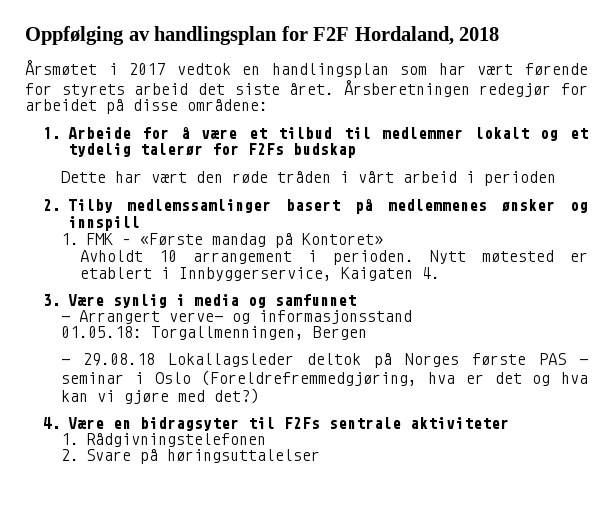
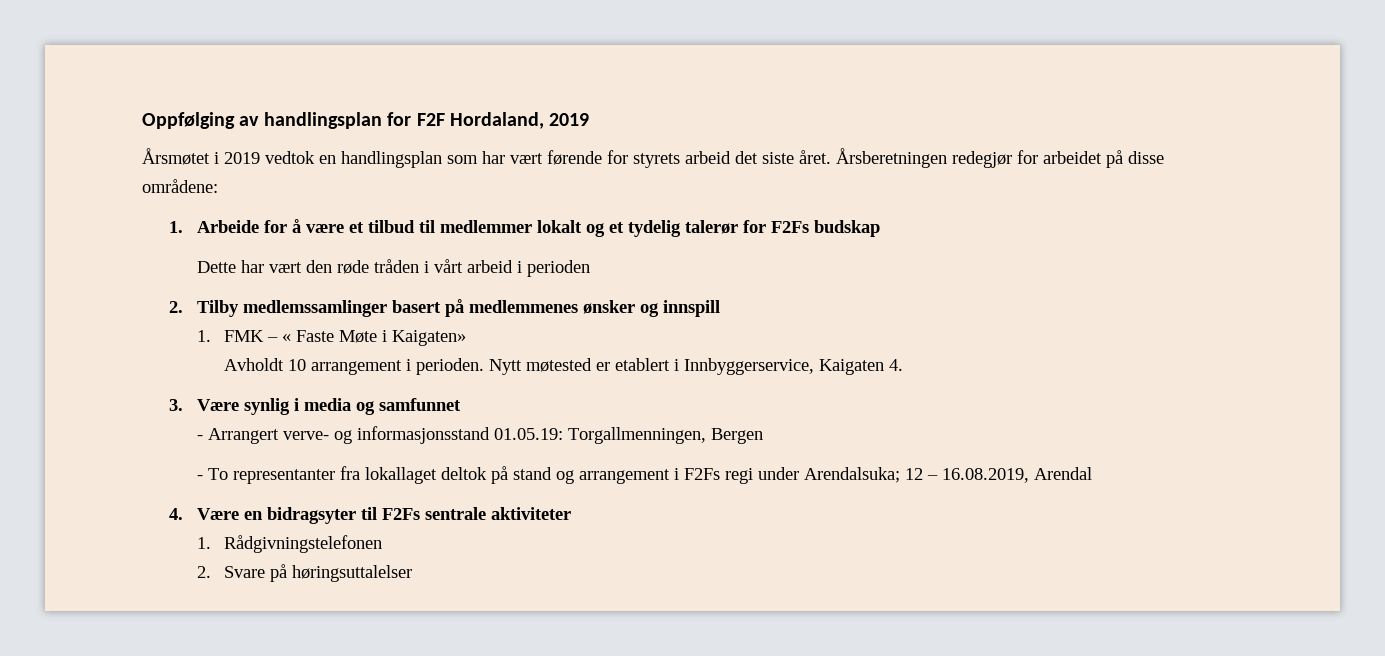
- Oppfølging av handlingsplan for F2F Hordaland, 2018
+ Oppfølging av handlingsplan for F2F Hordaland, 2019
- Årsmøtet i 2017 vedtok en handlingsplan som har vært førende for styrets arbeid det siste året.
+ Årsmøtet i 2019 vedtok en handlingsplan som har vært førende for styrets arbeid det siste året.
- 1. FMK – «Første mandag på Kontoret»
+ 1. FMK – « Faste Møte i Kaigaten»
- - Arrangert verve- og informasjonsstand
- 01.05.18: Torgallmenningen, Bergen
+ - Arrangert verve- og informasjonsstand 01.05.19: Torgallmenningen, Bergen
- - 29.08.18 Lokallagsleder deltok på Norges første PAS - seminar i Oslo (Foreldrefremmedgjøring, hva er det og hva kan vi gjøre med det?)
+ - To representanter fra lokallaget deltok på stand og arrangement i F2Fs regi under Arendalsuka; 12 – 16.08.2019, Arendal

